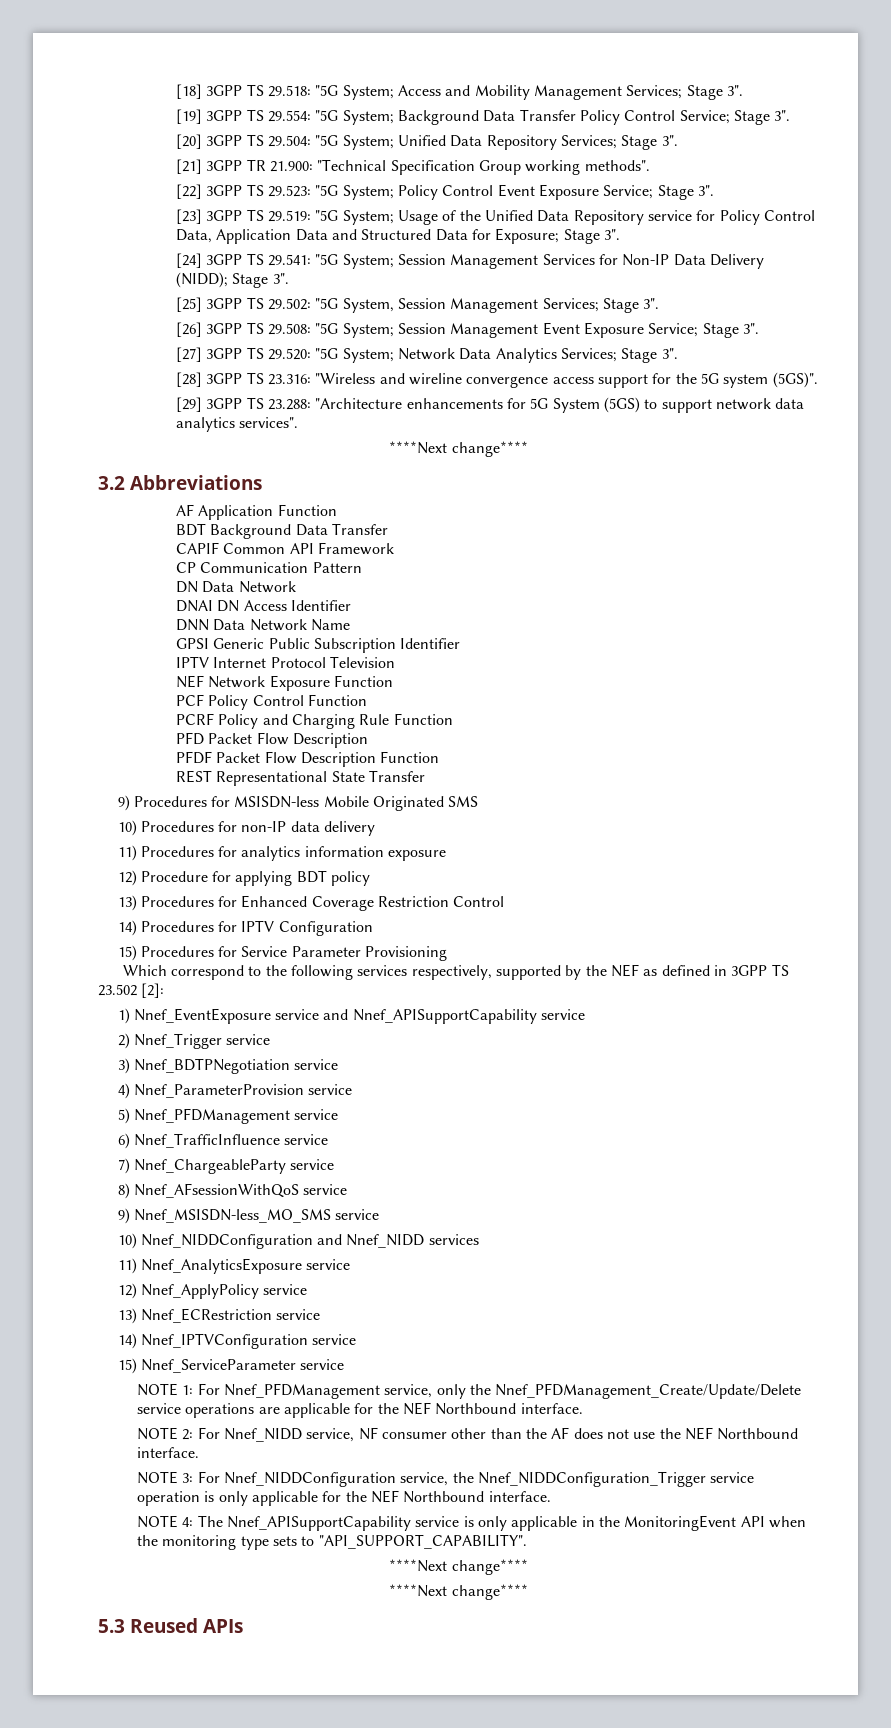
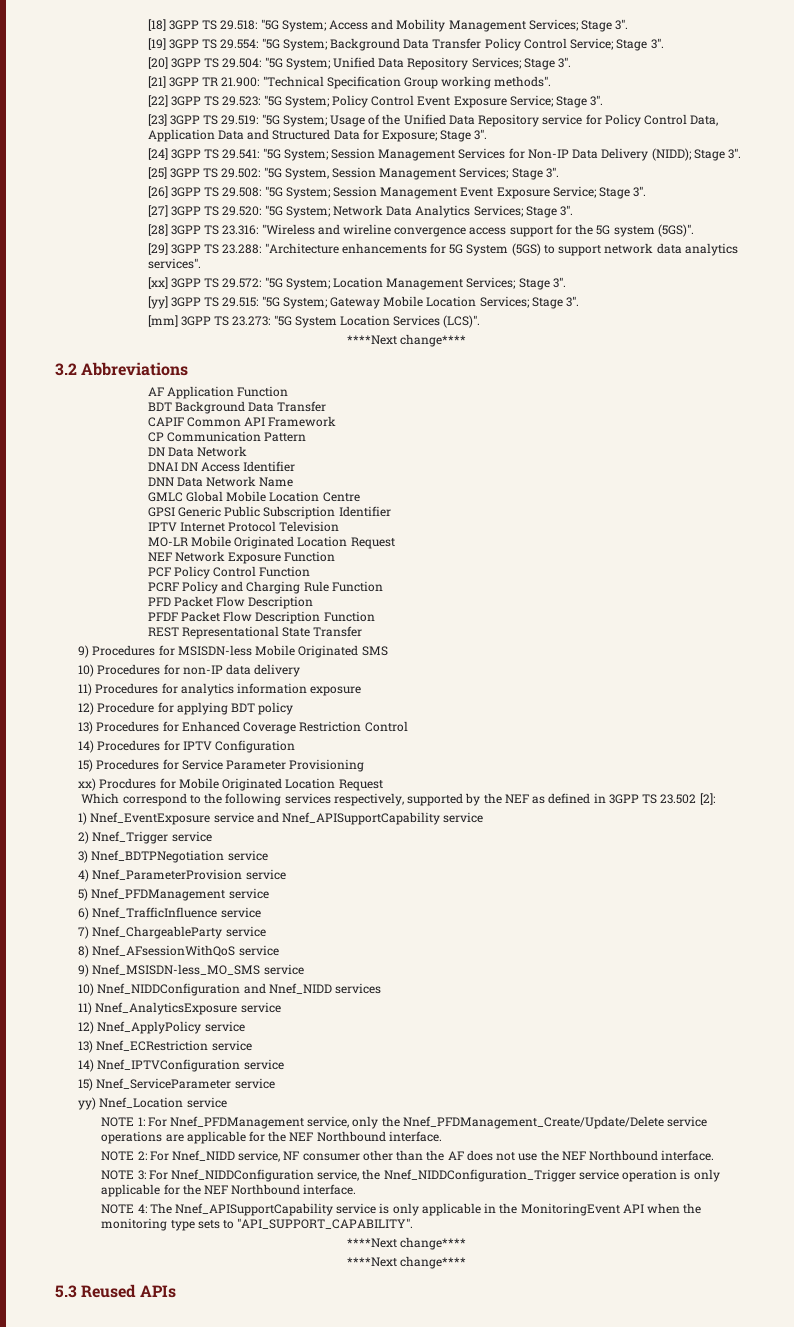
+ [xx] 3GPP TS 29.572: "5G System; Location Management Services; Stage 3".
+ [yy] 3GPP TS 29.515: "5G System; Gateway Mobile Location Services; Stage 3".
+ [mm] 3GPP TS 23.273: "5G System Location Services (LCS)".
+ GMLC Global Mobile Location Centre
+ MO-LR Mobile Originated Location Request
+ xx) Procdures for Mobile Originated Location Request
+ yy) Nnef_Location service

